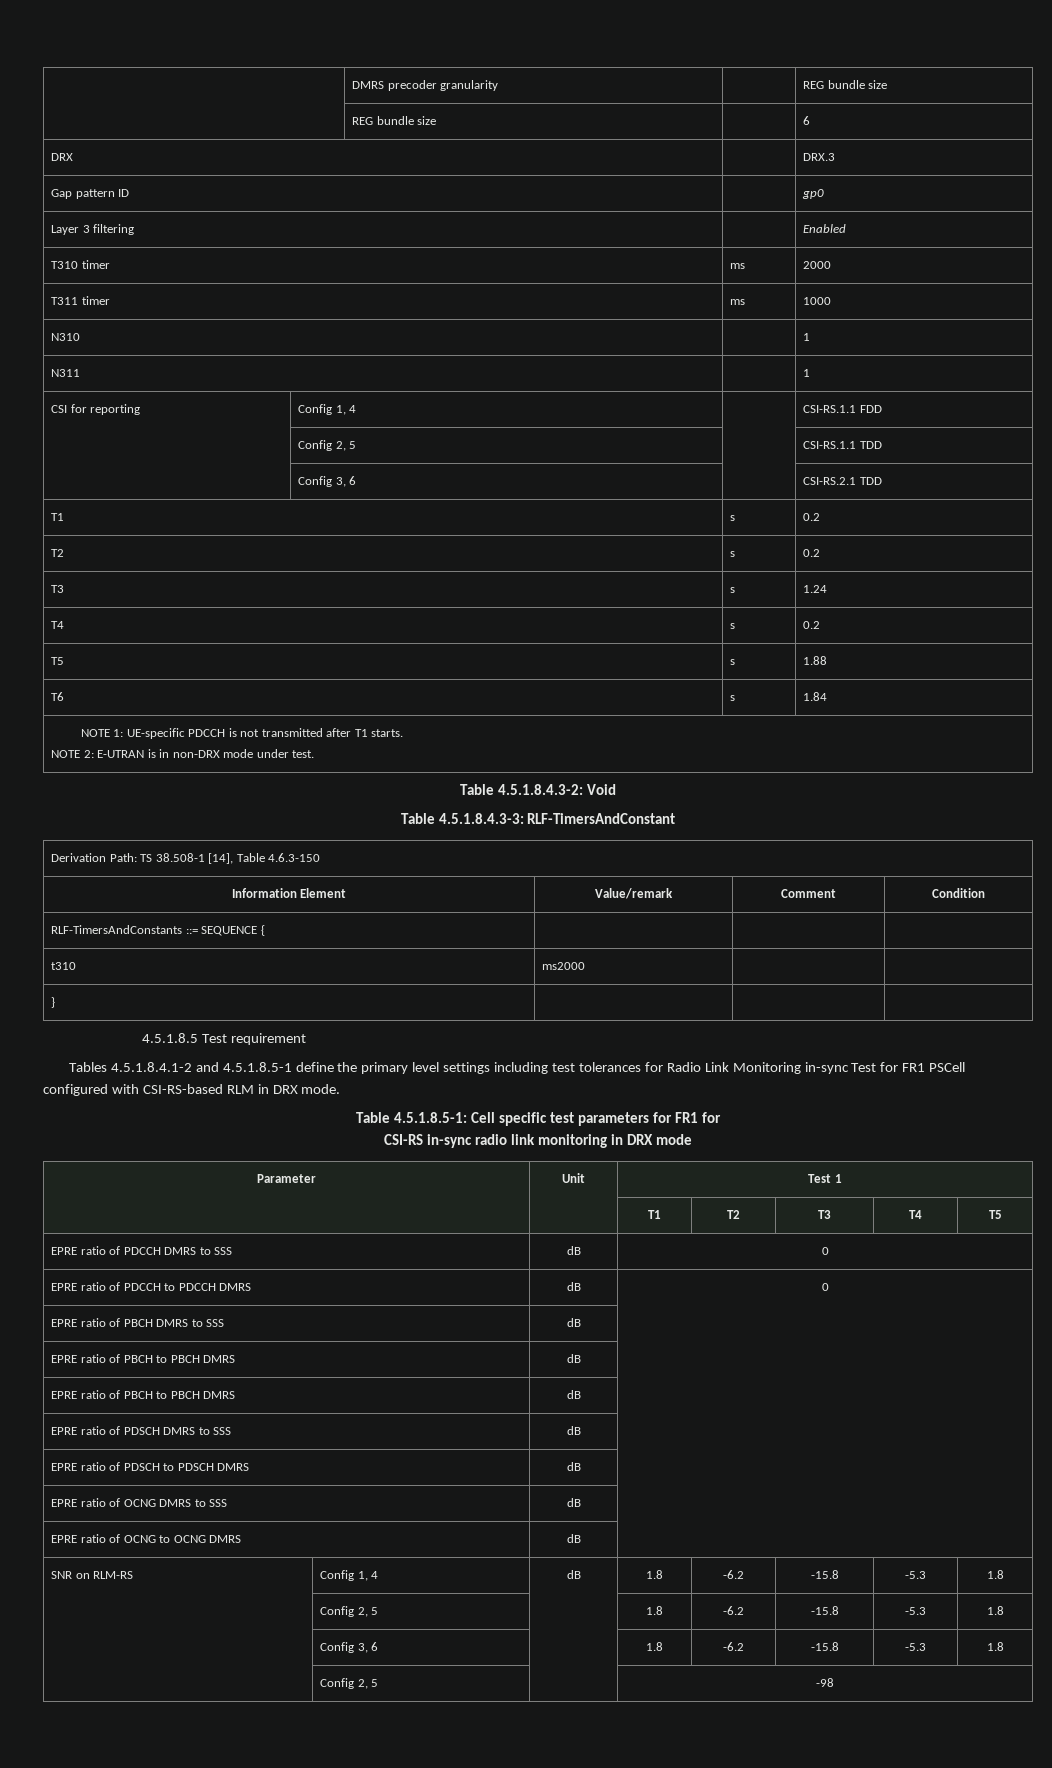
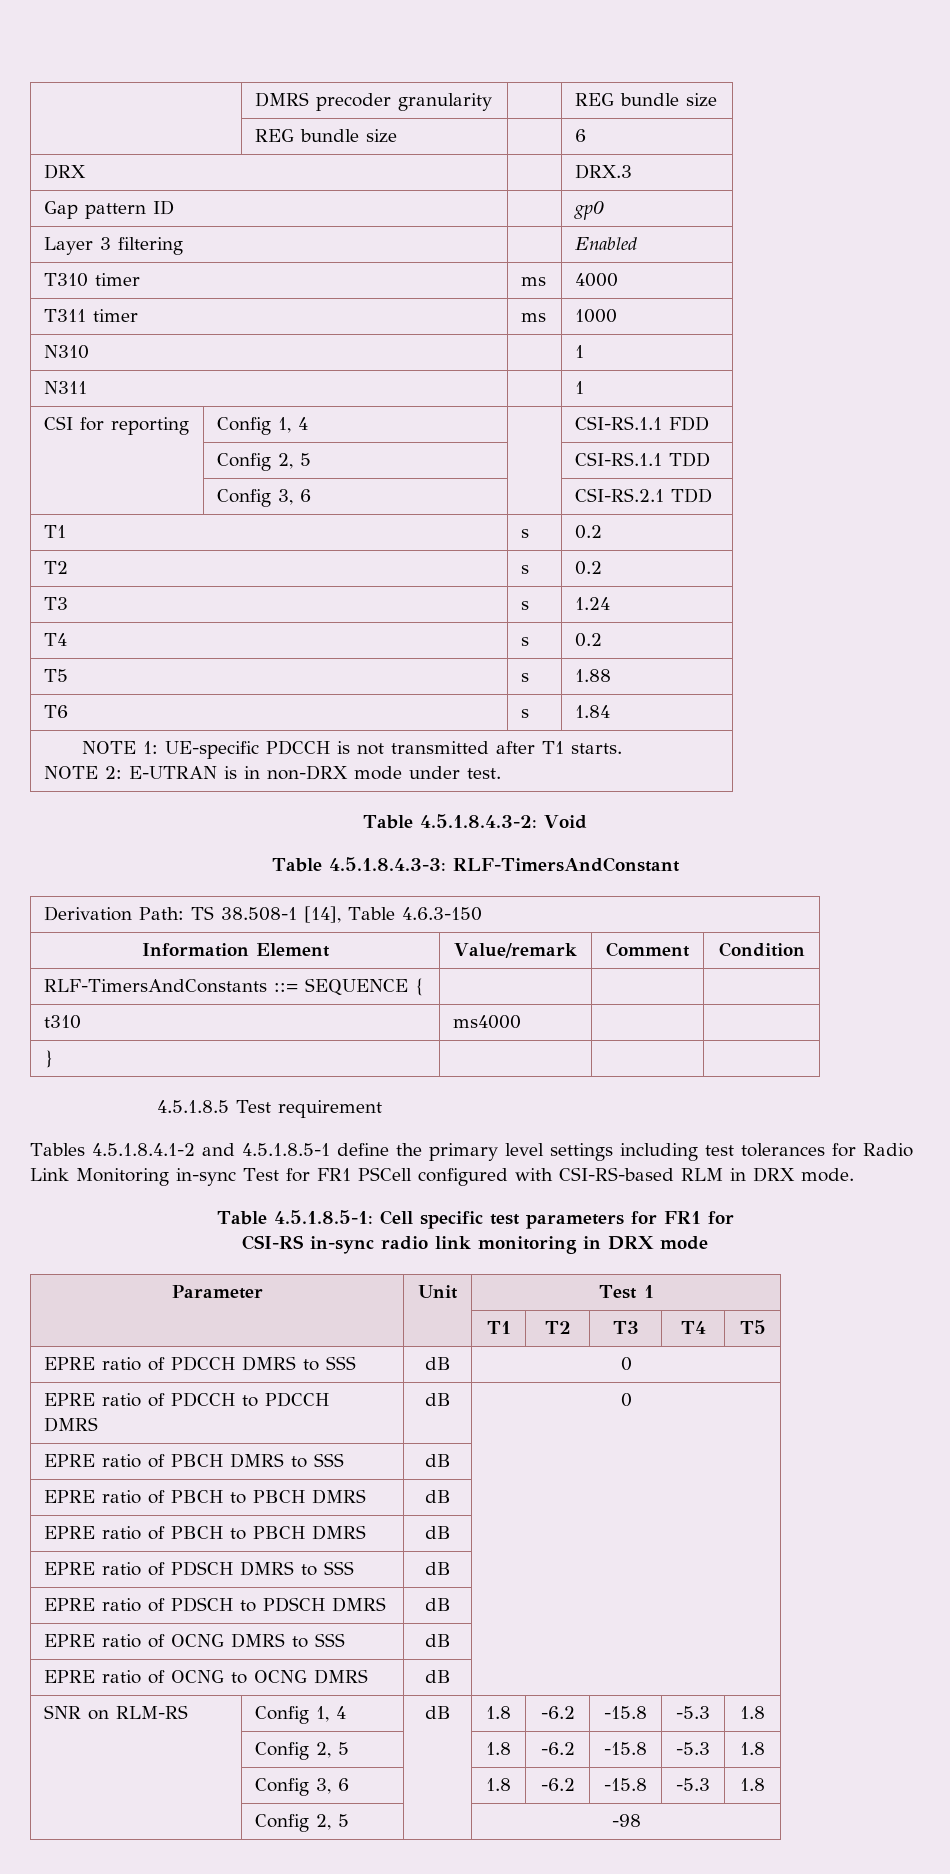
- T310 timer | ms | 2000
+ T310 timer | ms | 4000
- t310 | ms2000 | |
+ t310 | ms4000 | |

